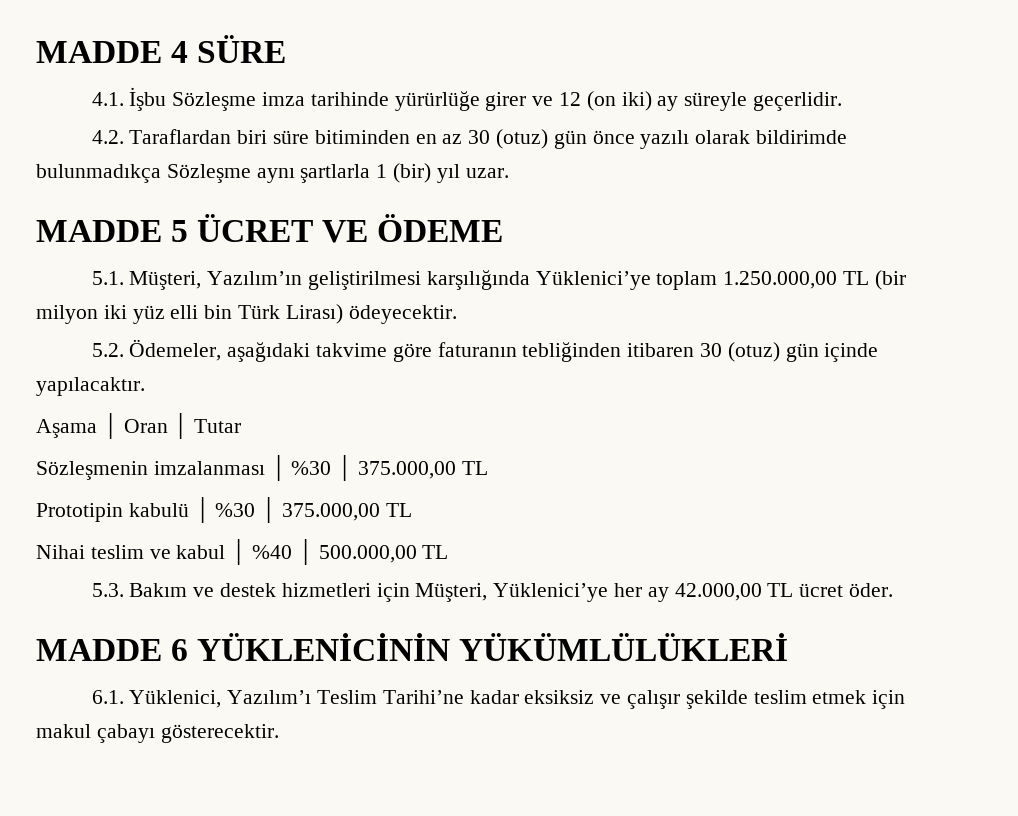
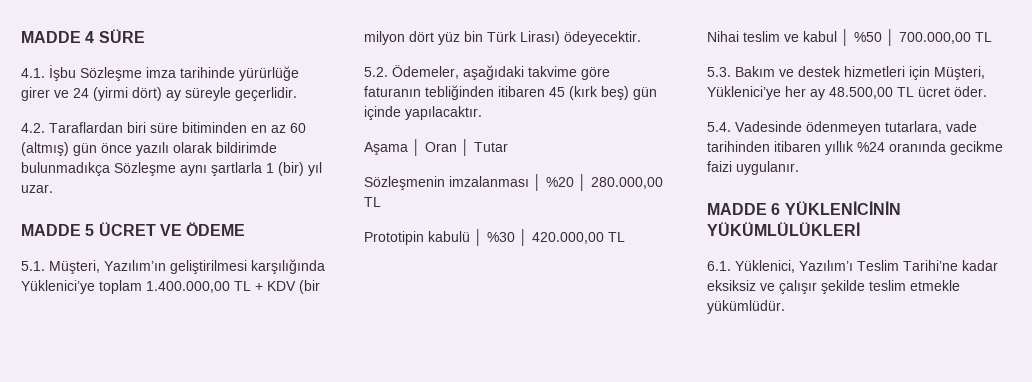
- 4.1. İşbu Sözleşme imza tarihinde yürürlüğe girer ve 12 (on iki) ay süreyle geçerlidir.
+ 4.1. İşbu Sözleşme imza tarihinde yürürlüğe girer ve 24 (yirmi dört) ay süreyle geçerlidir.
- 4.2. Taraflardan biri süre bitiminden en az 30 (otuz) gün önce yazılı olarak bildirimde bulunmadıkça Sözleşme aynı şartlarla 1 (bir) yıl uzar.
+ 4.2. Taraflardan biri süre bitiminden en az 60 (altmış) gün önce yazılı olarak bildirimde bulunmadıkça Sözleşme aynı şartlarla 1 (bir) yıl uzar.
- 5.1. Müşteri, Yazılım’ın geliştirilmesi karşılığında Yüklenici’ye toplam 1.250.000,00 TL (bir milyon iki yüz elli bin Türk Lirası) ödeyecektir.
+ 5.1. Müşteri, Yazılım’ın geliştirilmesi karşılığında Yüklenici’ye toplam 1.400.000,00 TL + KDV (bir milyon dört yüz bin Türk Lirası) ödeyecektir.
- 5.2. Ödemeler, aşağıdaki takvime göre faturanın tebliğinden itibaren 30 (otuz) gün içinde yapılacaktır.
+ 5.2. Ödemeler, aşağıdaki takvime göre faturanın tebliğinden itibaren 45 (kırk beş) gün içinde yapılacaktır.
- Sözleşmenin imzalanması │ %30 │ 375.000,00 TL
+ Sözleşmenin imzalanması │ %20 │ 280.000,00 TL
- Prototipin kabulü │ %30 │ 375.000,00 TL
+ Prototipin kabulü │ %30 │ 420.000,00 TL
- Nihai teslim ve kabul │ %40 │ 500.000,00 TL
+ Nihai teslim ve kabul │ %50 │ 700.000,00 TL
- 5.3. Bakım ve destek hizmetleri için Müşteri, Yüklenici’ye her ay 42.000,00 TL ücret öder.
+ 5.3. Bakım ve destek hizmetleri için Müşteri, Yüklenici’ye her ay 48.500,00 TL ücret öder.
+ 5.4. Vadesinde ödenmeyen tutarlara, vade tarihinden itibaren yıllık %24 oranında gecikme faizi uygulanır.
- 6.1. Yüklenici, Yazılım’ı Teslim Tarihi’ne kadar eksiksiz ve çalışır şekilde teslim etmek için makul çabayı gösterecektir.
+ 6.1. Yüklenici, Yazılım’ı Teslim Tarihi’ne kadar eksiksiz ve çalışır şekilde teslim etmekle yükümlüdür.

